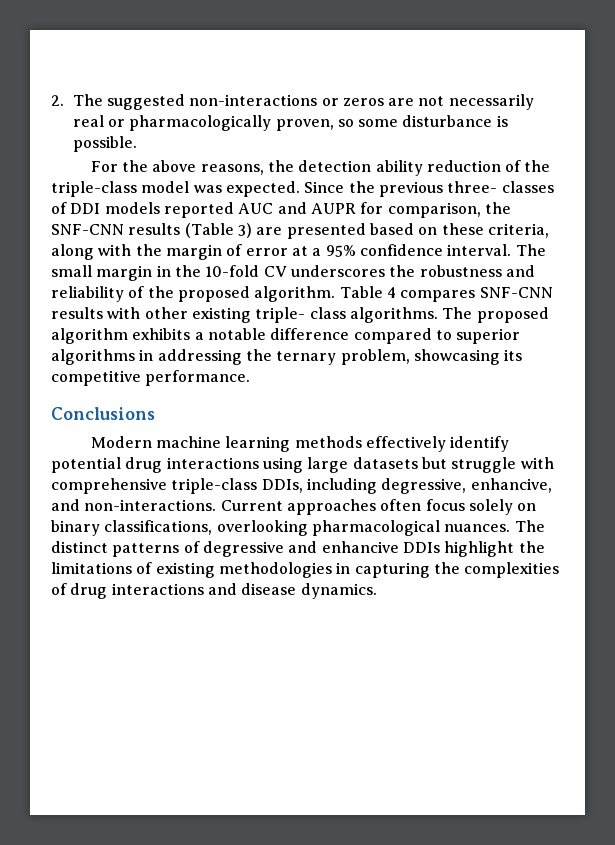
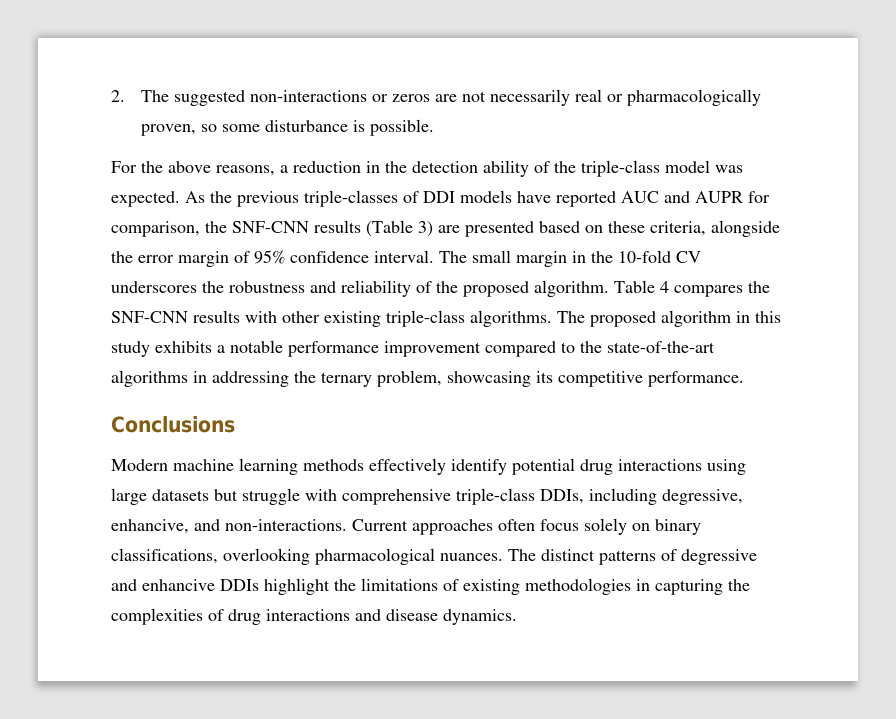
- For the above reasons, the detection ability reduction of the triple-class model was expected.
+ For the above reasons, a reduction in the detection ability of the triple-class model was expected.
- Since the previous three- classes of DDI models reported AUC and AUPR for comparison, the SNF-CNN results (Table 3) are presented based on these criteria, along with the margin of error at a 95% confidence interval.
+ As the previous triple-classes of DDI models have reported AUC and AUPR for comparison, the SNF-CNN results (Table 3) are presented based on these criteria, alongside the error margin of 95% confidence interval.
- Table 4 compares SNF-CNN results with other existing triple- class algorithms.
+ Table 4 compares the SNF-CNN results with other existing triple-class algorithms.
- The proposed algorithm exhibits a notable difference compared to superior algorithms in addressing the ternary problem, showcasing its competitive performance.
+ The proposed algorithm in this study exhibits a notable performance improvement compared to the state-of-the-art algorithms in addressing the ternary problem, showcasing its competitive performance.

